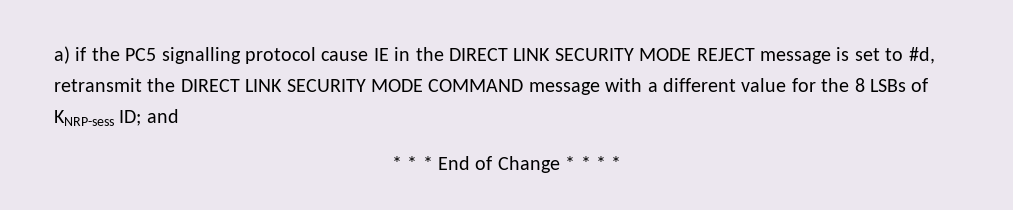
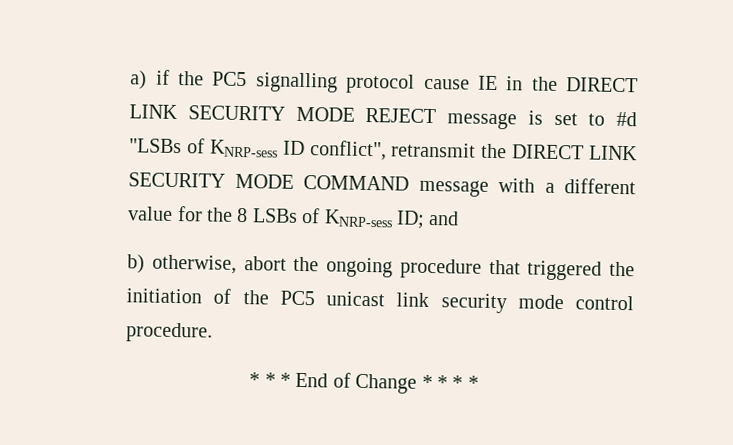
- a) if the PC5 signalling protocol cause IE in the DIRECT LINK SECURITY MODE REJECT message is set to #d, retransmit the DIRECT LINK SECURITY MODE COMMAND message with a different value for the 8 LSBs of KNRP-sess ID; and
+ a) if the PC5 signalling protocol cause IE in the DIRECT LINK SECURITY MODE REJECT message is set to #d "LSBs of KNRP-sess ID conflict", retransmit the DIRECT LINK SECURITY MODE COMMAND message with a different value for the 8 LSBs of KNRP-sess ID; and
+ b) otherwise, abort the ongoing procedure that triggered the initiation of the PC5 unicast link security mode control procedure.

